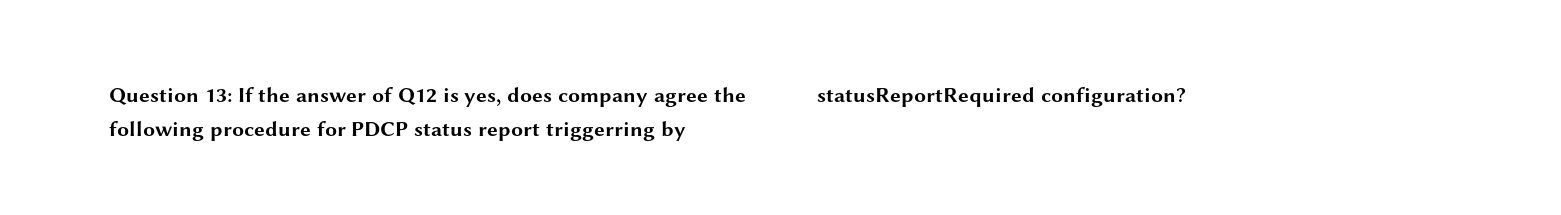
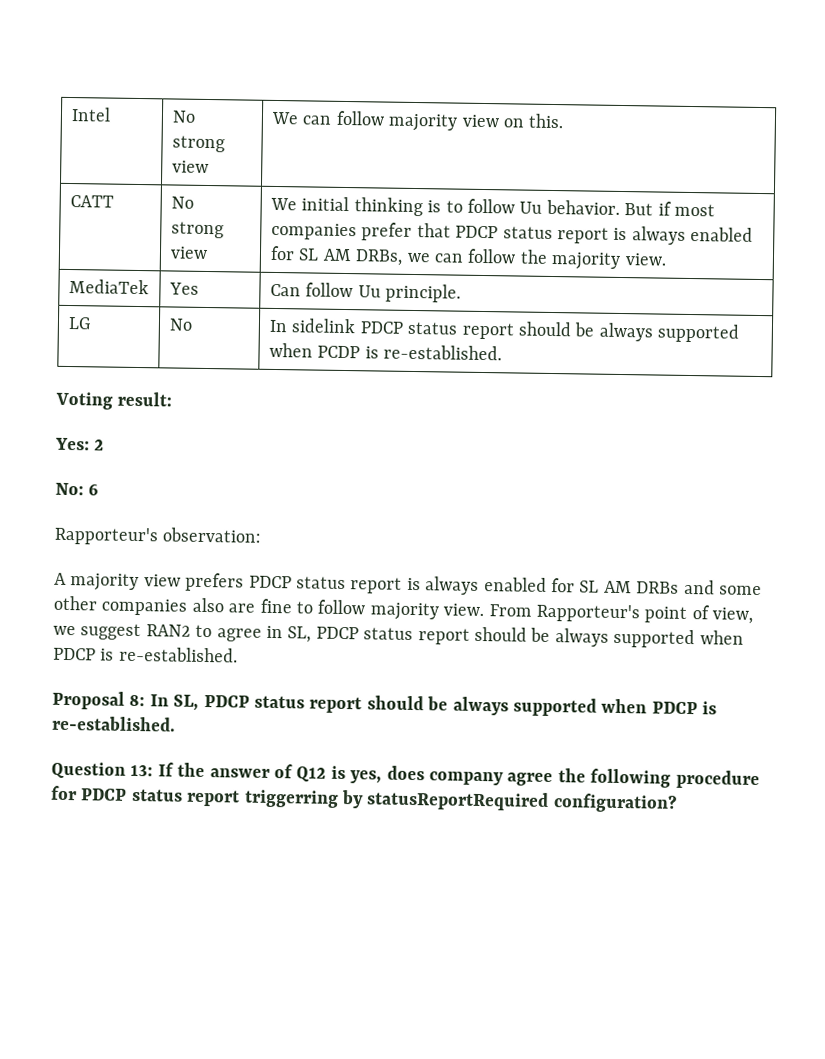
+ Intel | No strong view | We can follow majority view on this.
+ CATT | No strong view | We initial thinking is to follow Uu behavior. But if most companies prefer that PDCP status report is always enabled for SL AM DRBs, we can follow the majority view.
+ MediaTek | Yes | Can follow Uu principle.
+ LG | No | In sidelink PDCP status report should be always supported when PCDP is re-established.
+ Voting result:
+ Yes: 2
+ No: 6
+ Rapporteur's observation:
+ A majority view prefers PDCP status report is always enabled for SL AM DRBs and some other companies also are fine to follow majority view. From Rapporteur's point of view, we suggest RAN2 to agree in SL, PDCP status report should be always supported when PDCP is re-established.
+ Proposal 8: In SL, PDCP status report should be always supported when PDCP is re-established.

